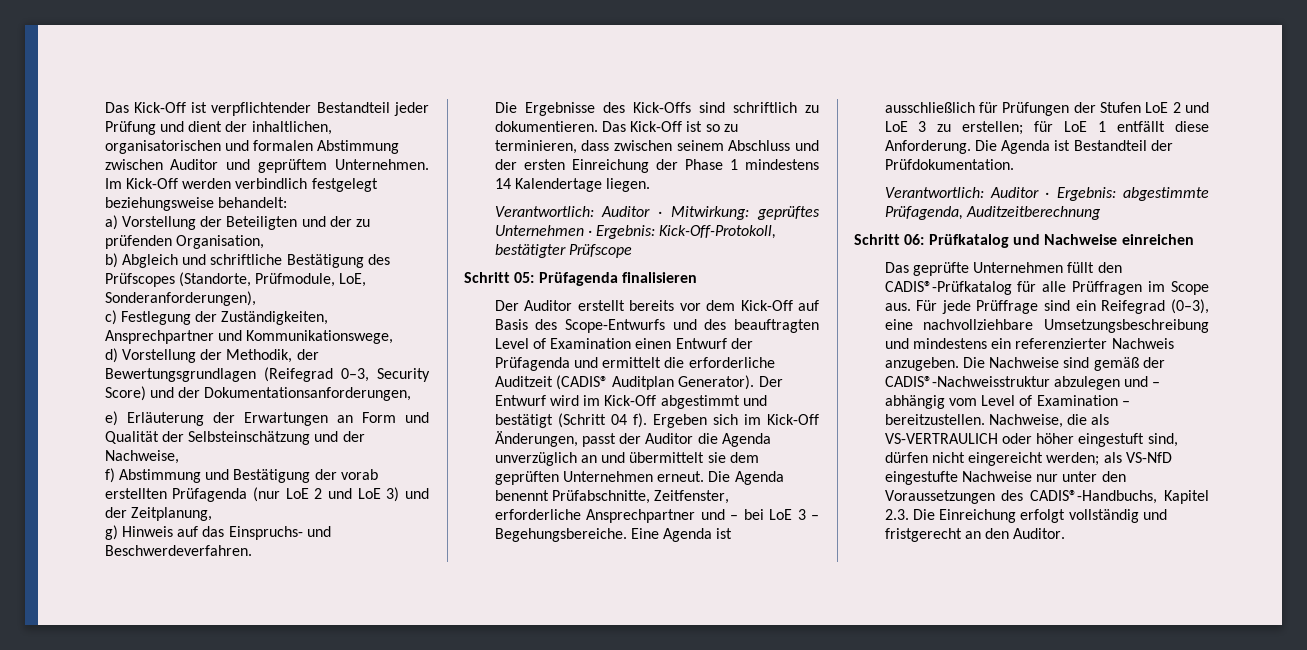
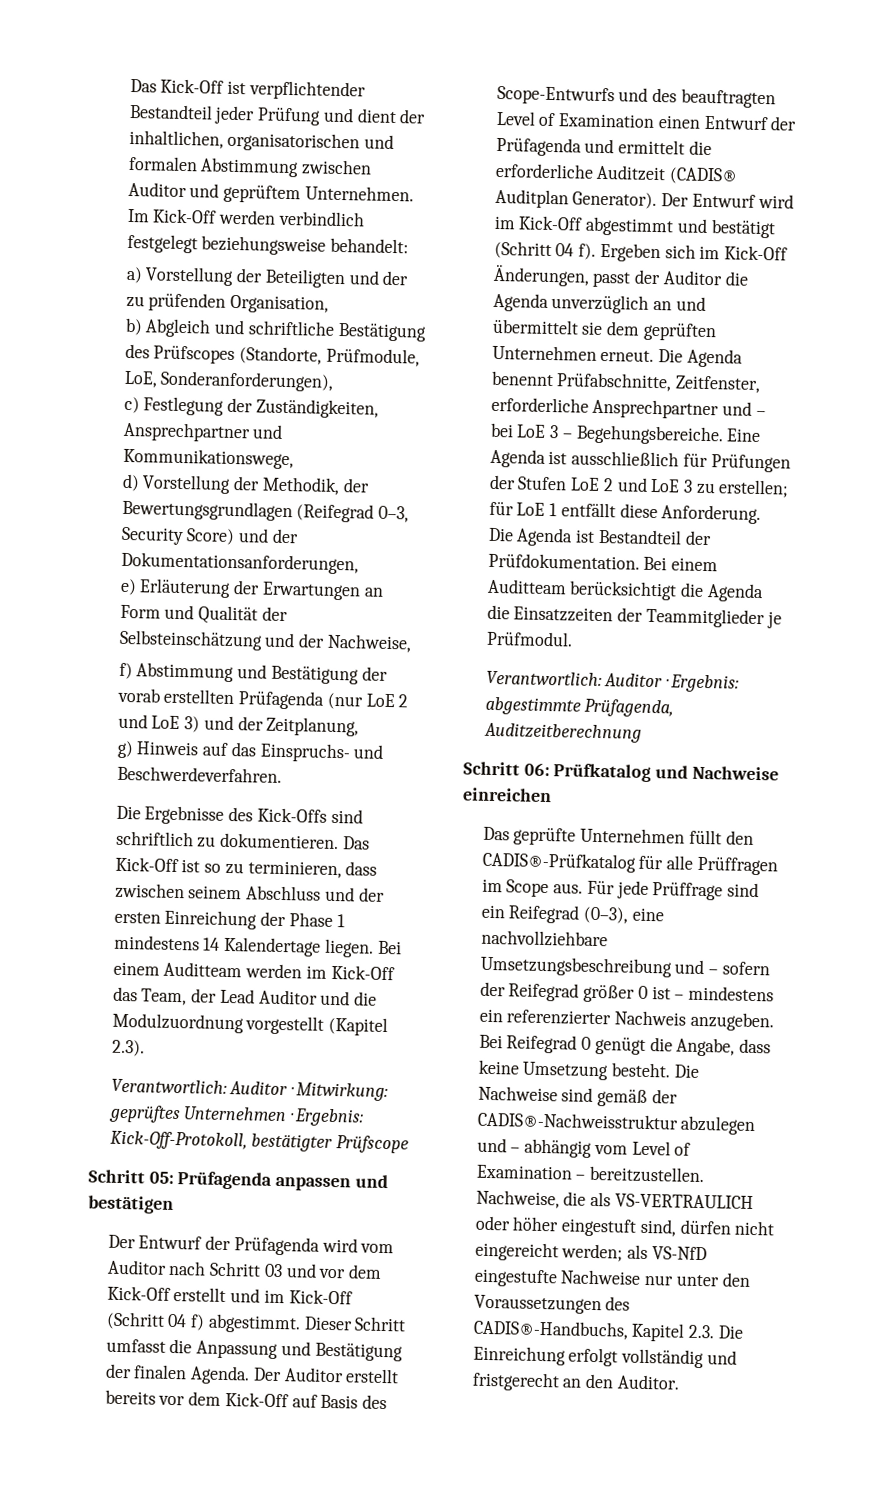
+ Bei einem Auditteam werden im Kick-Off das Team, der Lead Auditor und die Modulzuordnung vorgestellt (Kapitel 2.3).
- Schritt 05: Prüfagenda finalisieren
- Der Auditor erstellt bereits vor dem Kick-Off auf Basis des Scope-Entwurfs und des beauftragten Level of Examination einen Entwurf der Prüfagenda und ermittelt die erforderliche Auditzeit (CADIS® Auditplan Generator).
+ Schritt 05: Prüfagenda anpassen und bestätigen
+ Der Entwurf der Prüfagenda wird vom Auditor nach Schritt 03 und vor dem Kick-Off erstellt und im Kick-Off (Schritt 04 f) abgestimmt. Dieser Schritt umfasst die Anpassung und Bestätigung der finalen Agenda. Der Auditor erstellt bereits vor dem Kick-Off auf Basis des Scope-Entwurfs und des beauftragten Level of Examination einen Entwurf der Prüfagenda und ermittelt die erforderliche Auditzeit (CADIS® Auditplan Generator).
+ Bei einem Auditteam berücksichtigt die Agenda die Einsatzzeiten der Teammitglieder je Prüfmodul.
- Für jede Prüffrage sind ein Reifegrad (0–3), eine nachvollziehbare Umsetzungsbeschreibung und mindestens ein referenzierter Nachweis anzugeben.
+ Für jede Prüffrage sind ein Reifegrad (0–3), eine nachvollziehbare Umsetzungsbeschreibung und – sofern der Reifegrad größer 0 ist – mindestens ein referenzierter Nachweis anzugeben.
+ Bei Reifegrad 0 genügt die Angabe, dass keine Umsetzung besteht.

